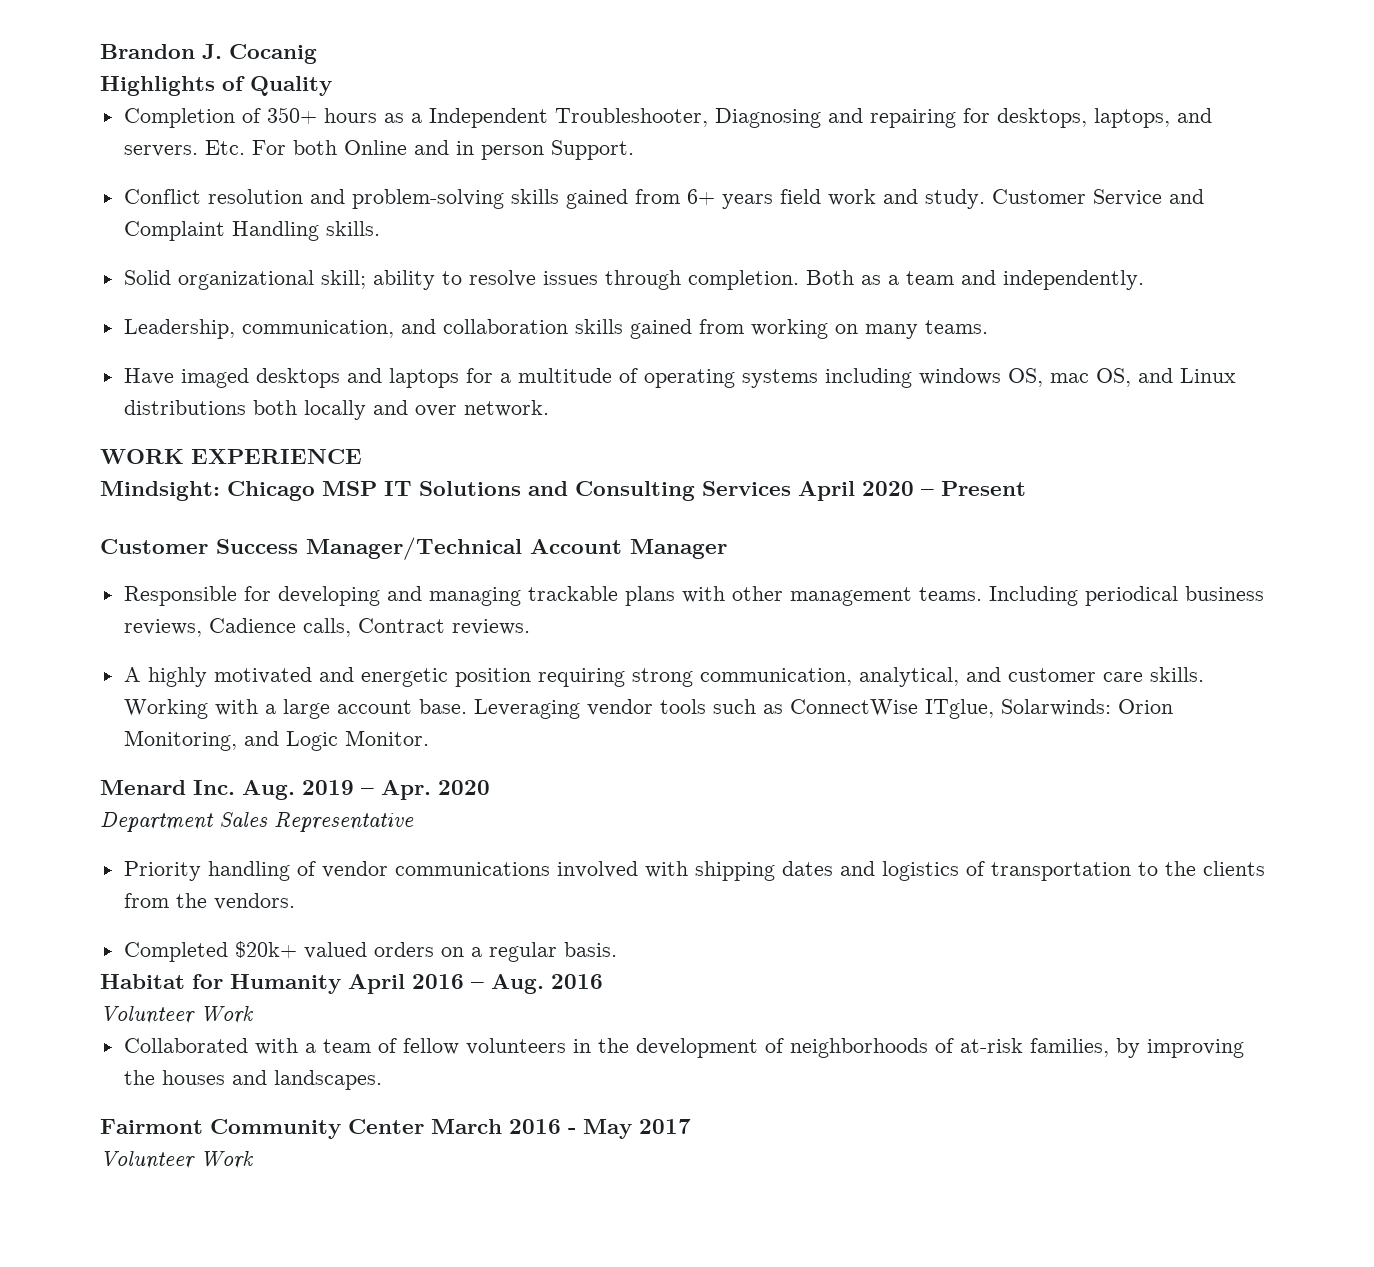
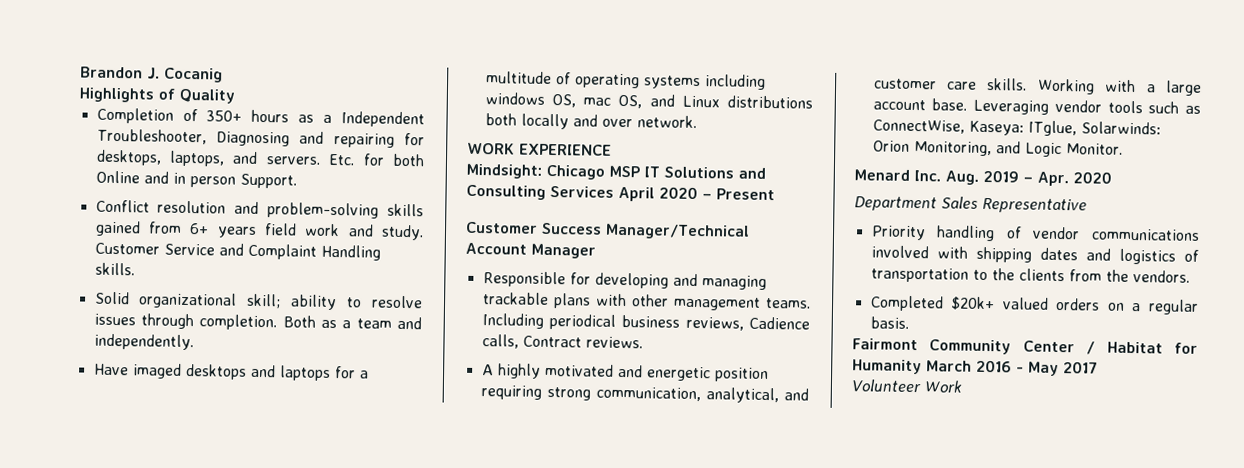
- Etc. For both Online and in person Support.
+ Etc. for both Online and in person Support.
- Leadership, communication, and collaboration skills gained from working on many teams.
- Leveraging vendor tools such as ConnectWise ITglue, Solarwinds: Orion Monitoring, and Logic Monitor.
+ Leveraging vendor tools such as ConnectWise, Kaseya: ITglue, Solarwinds: Orion Monitoring, and Logic Monitor.
- Habitat for Humanity April 2016 – Aug. 2016
- Volunteer Work
- Collaborated with a team of fellow volunteers in the development of neighborhoods of at-risk families, by improving the houses and landscapes.
- Fairmont Community Center March 2016 - May 2017
+ Fairmont Community Center / Habitat for Humanity March 2016 - May 2017

